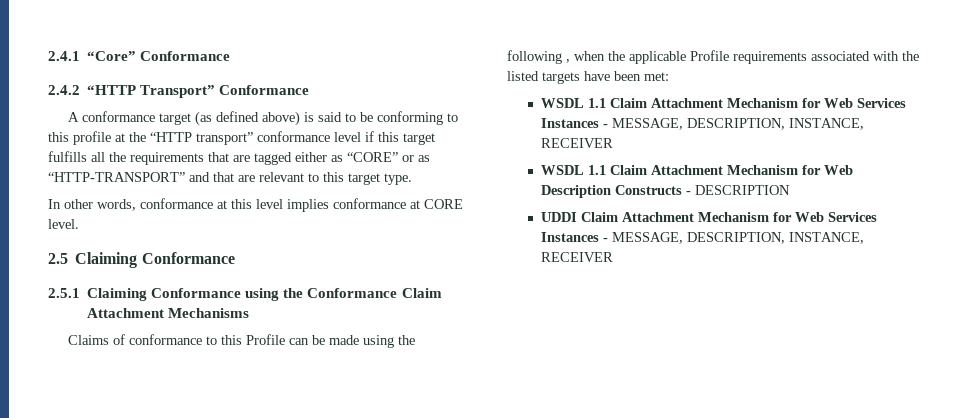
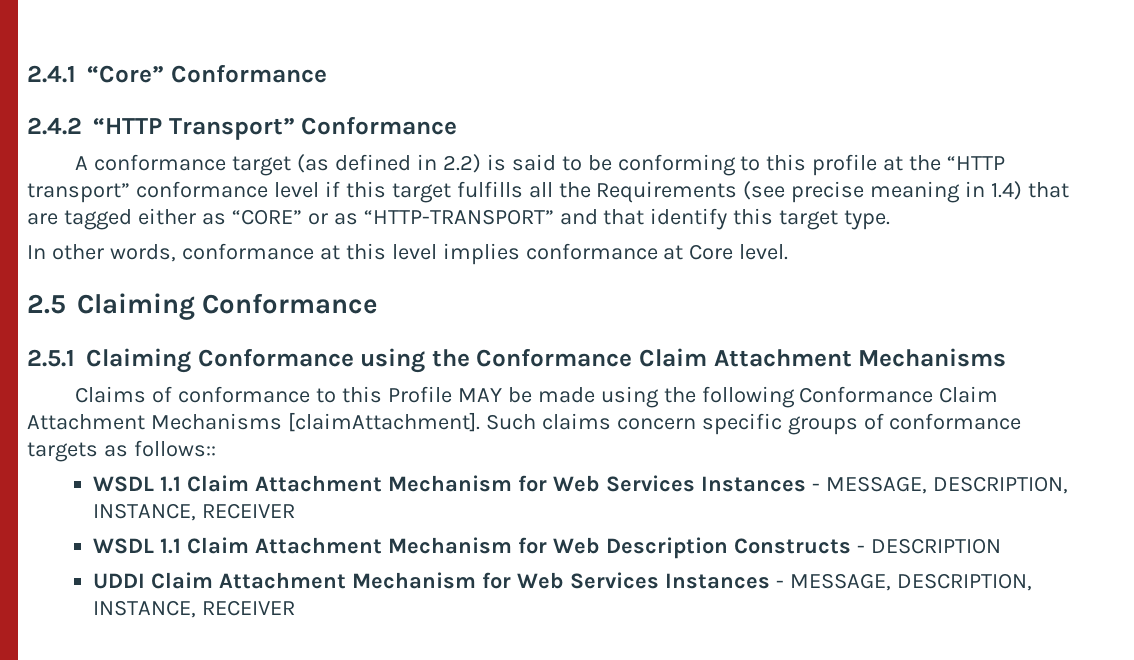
- A conformance target (as defined above) is said to be conforming to this profile at the “HTTP transport” conformance level if this target fulfills all the requirements that are tagged either as “CORE” or as “HTTP-TRANSPORT” and that are relevant to this target type.
+ A conformance target (as defined in 2.2) is said to be conforming to this profile at the “HTTP transport” conformance level if this target fulfills all the Requirements (see precise meaning in 1.4) that are tagged either as “CORE” or as “HTTP-TRANSPORT” and that identify this target type.
- In other words, conformance at this level implies conformance at CORE level.
+ In other words, conformance at this level implies conformance at Core level.
- Claims of conformance to this Profile can be made using the following , when the applicable Profile requirements associated with the listed targets have been met:
+ Claims of conformance to this Profile MAY be made using the following Conformance Claim Attachment Mechanisms [claimAttachment]. Such claims concern specific groups of conformance targets as follows::

